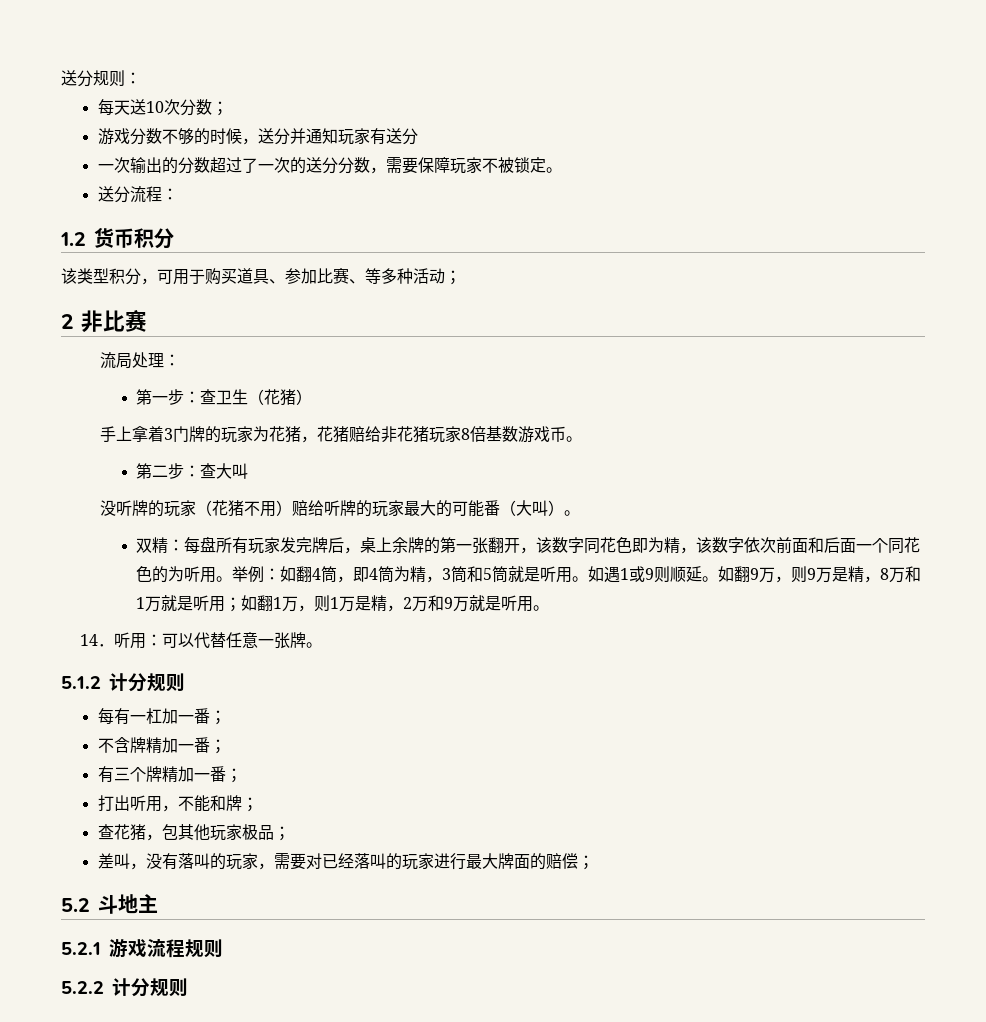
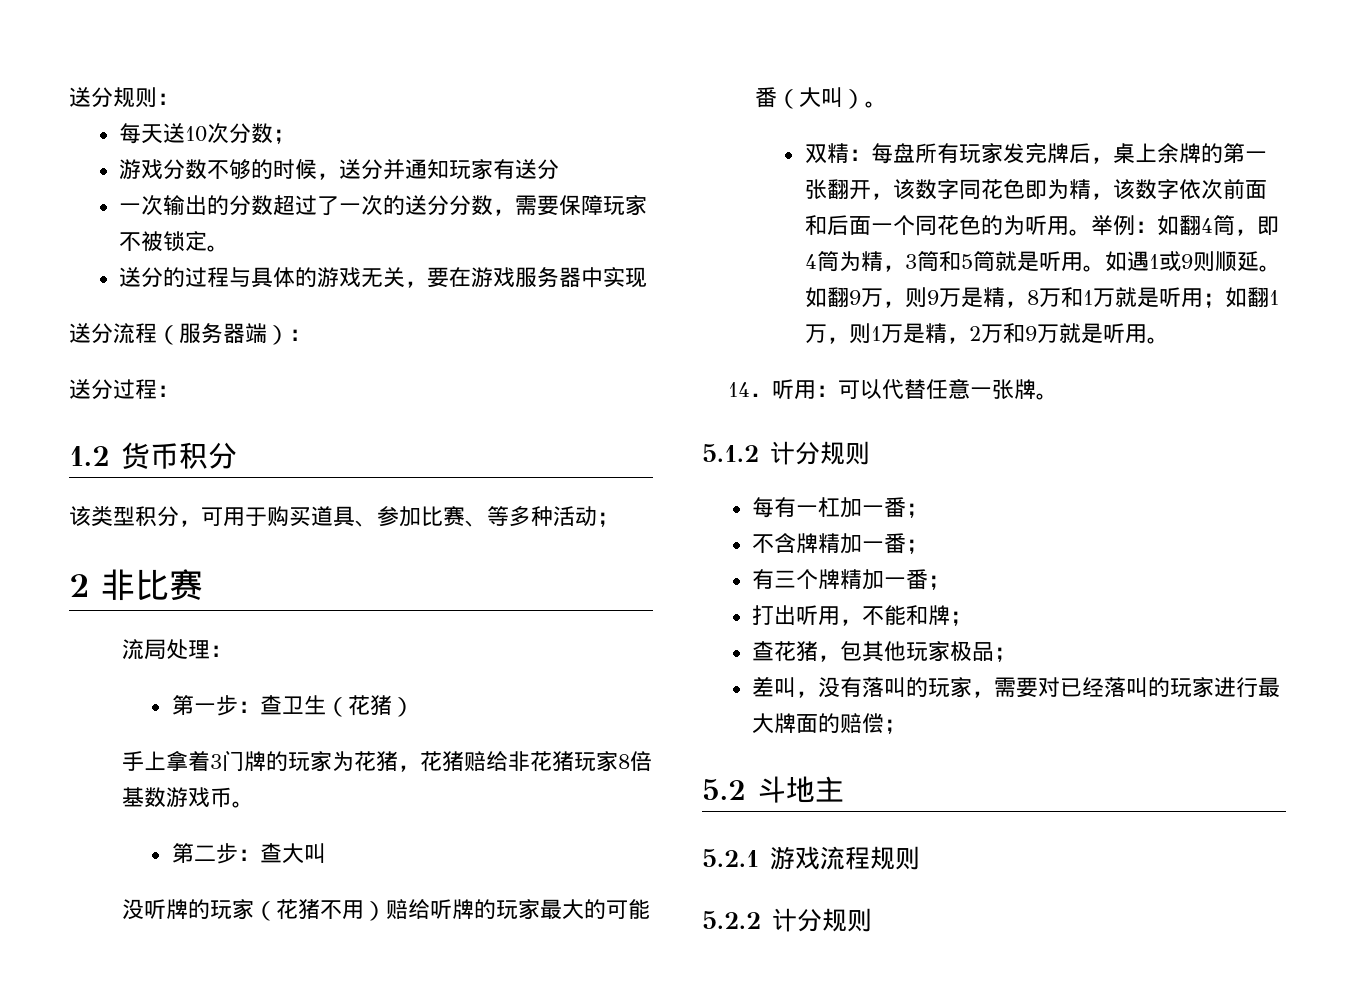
- 送分流程：
+ 送分的过程与具体的游戏无关，要在游戏服务器中实现
+ 送分流程（服务器端）：
+ 送分过程：

